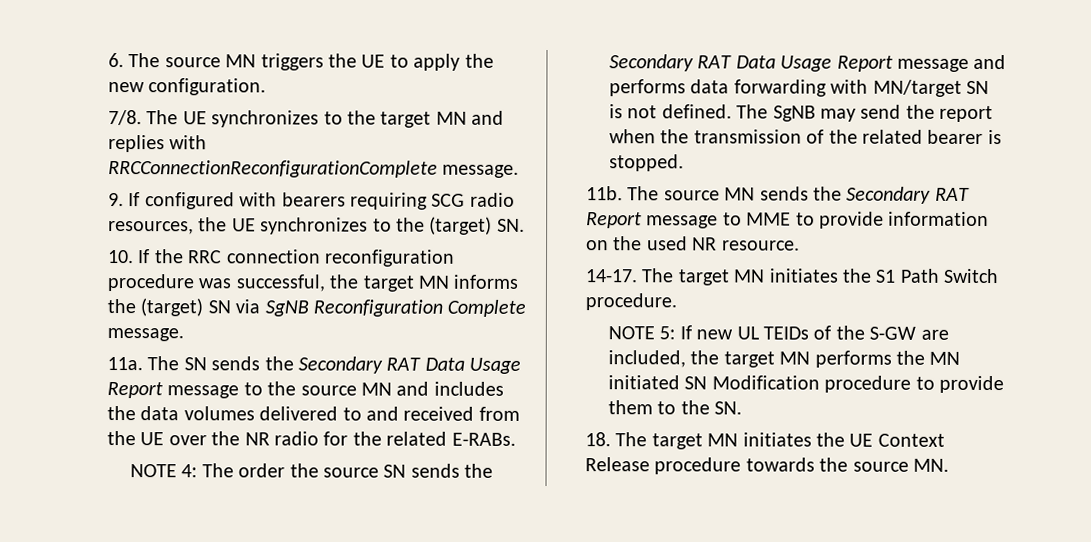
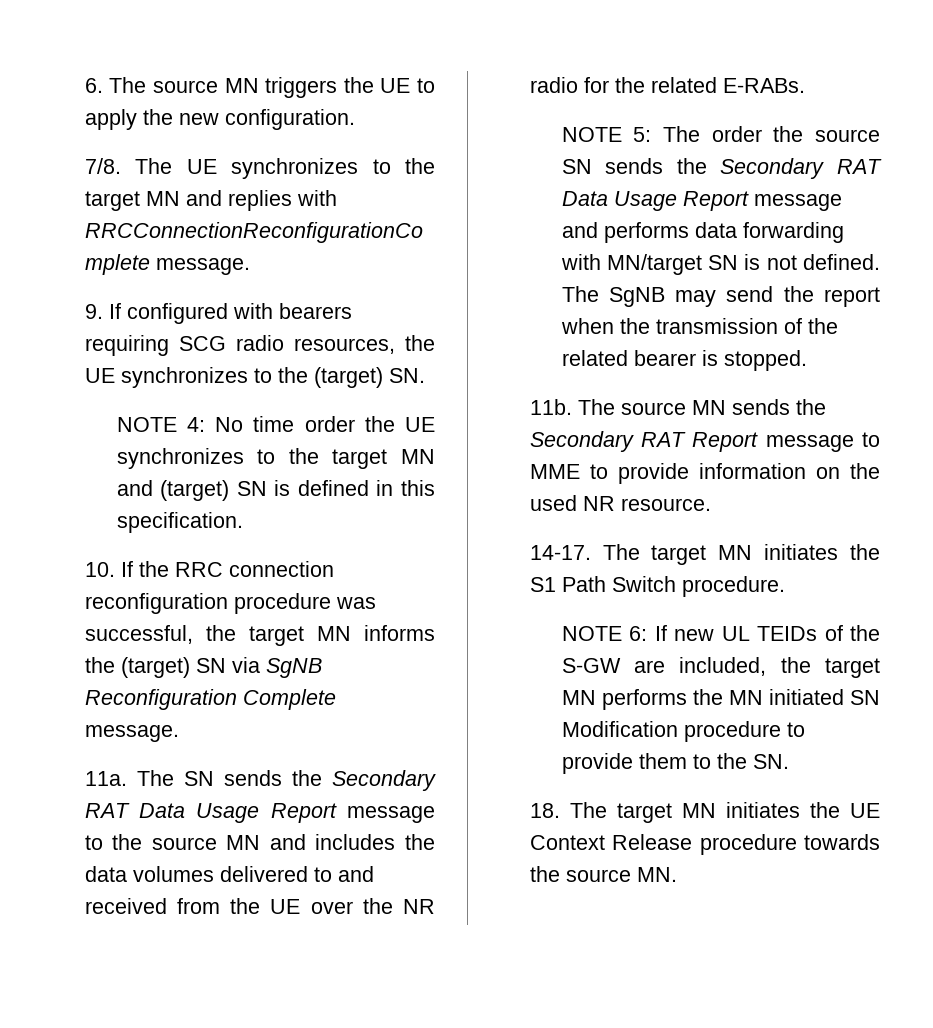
+ NOTE 4: No time order the UE synchronizes to the target MN and (target) SN is defined in this specification.
- NOTE 4: The order the source SN sends the Secondary RAT Data Usage Report message and performs data forwarding with MN/target SN is not defined.
+ NOTE 5: The order the source SN sends the Secondary RAT Data Usage Report message and performs data forwarding with MN/target SN is not defined.
- NOTE 5: If new UL TEIDs of the S-GW are included, the target MN performs the MN initiated SN Modification procedure to provide them to the SN.
+ NOTE 6: If new UL TEIDs of the S-GW are included, the target MN performs the MN initiated SN Modification procedure to provide them to the SN.

